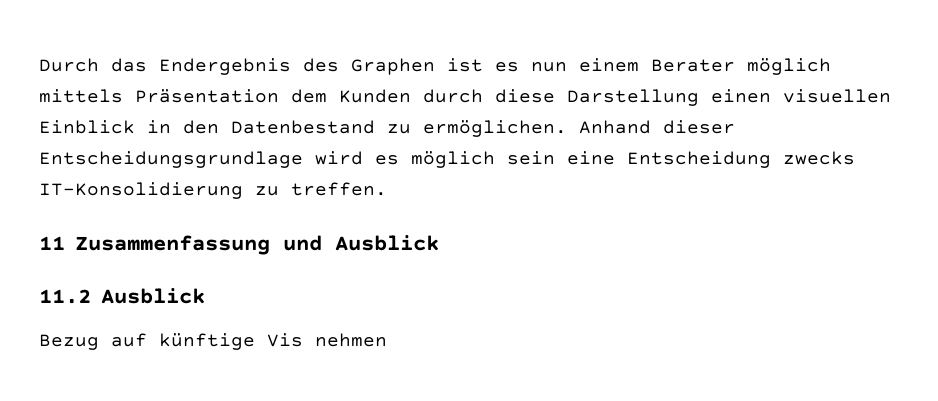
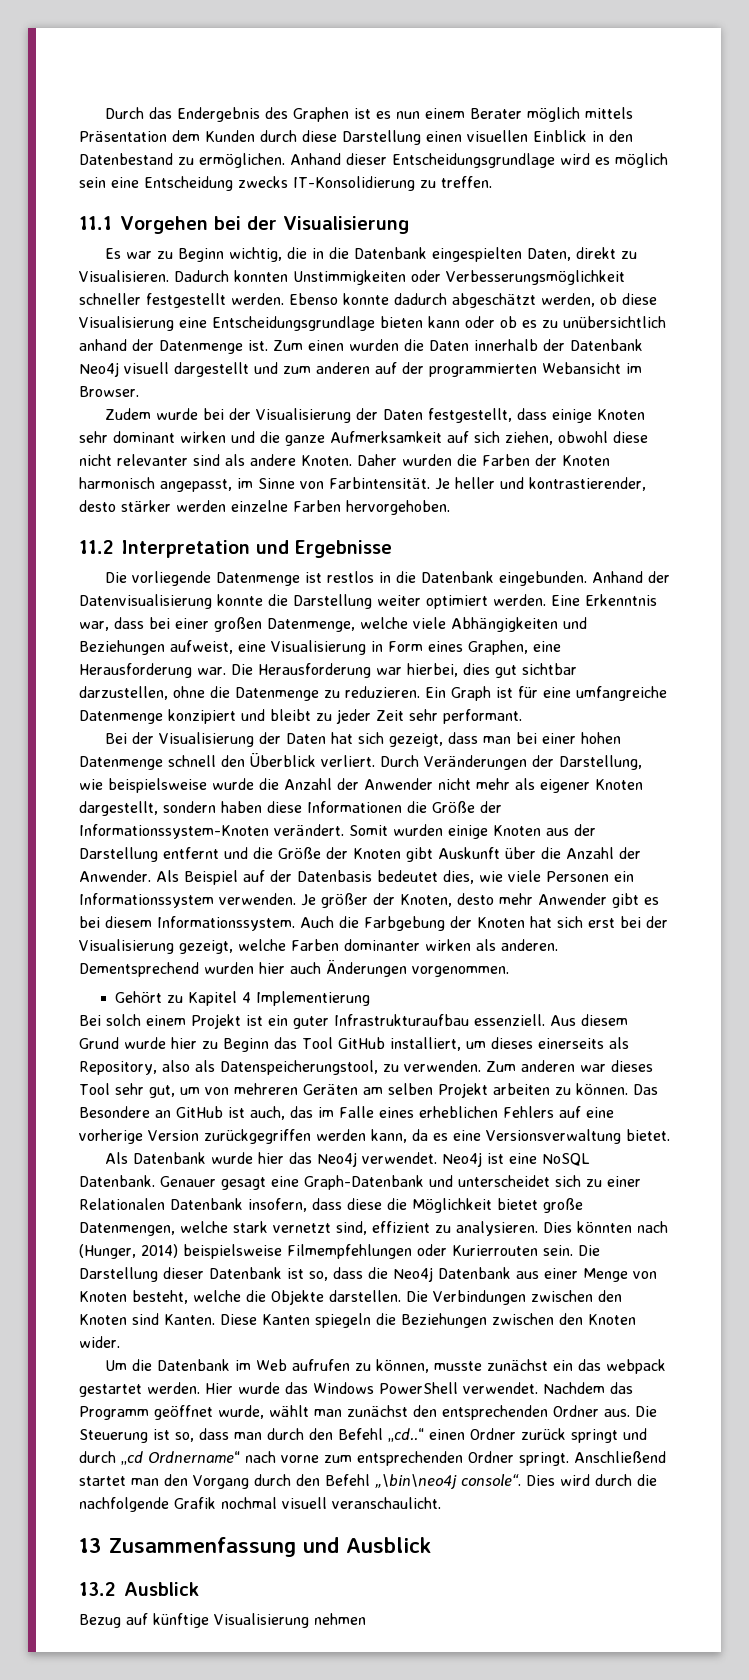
- 11 Zusammenfassung und Ausblick
+ 11.1 Vorgehen bei der Visualisierung
+ Es war zu Beginn wichtig, die in die Datenbank eingespielten Daten, direkt zu Visualisieren. Dadurch konnten Unstimmigkeiten oder Verbesserungsmöglichkeit schneller festgestellt werden. Ebenso konnte dadurch abgeschätzt werden, ob diese Visualisierung eine Entscheidungsgrundlage bieten kann oder ob es zu unübersichtlich anhand der Datenmenge ist. Zum einen wurden die Daten innerhalb der Datenbank Neo4j visuell dargestellt und zum anderen auf der programmierten Webansicht im Browser.
+ Zudem wurde bei der Visualisierung der Daten festgestellt, dass einige Knoten sehr dominant wirken und die ganze Aufmerksamkeit auf sich ziehen, obwohl diese nicht relevanter sind als andere Knoten. Daher wurden die Farben der Knoten harmonisch angepasst, im Sinne von Farbintensität. Je heller und kontrastierender, desto stärker werden einzelne Farben hervorgehoben.
+ 11.2 Interpretation und Ergebnisse
+ Die vorliegende Datenmenge ist restlos in die Datenbank eingebunden. Anhand der Datenvisualisierung konnte die Darstellung weiter optimiert werden. Eine Erkenntnis war, dass bei einer großen Datenmenge, welche viele Abhängigkeiten und Beziehungen aufweist, eine Visualisierung in Form eines Graphen, eine Herausforderung war. Die Herausforderung war hierbei, dies gut sichtbar darzustellen, ohne die Datenmenge zu reduzieren. Ein Graph ist für eine umfangreiche Datenmenge konzipiert und bleibt zu jeder Zeit sehr performant.
+ Bei der Visualisierung der Daten hat sich gezeigt, dass man bei einer hohen Datenmenge schnell den Überblick verliert. Durch Veränderungen der Darstellung, wie beispielsweise wurde die Anzahl der Anwender nicht mehr als eigener Knoten dargestellt, sondern haben diese Informationen die Größe der Informationssystem-Knoten verändert. Somit wurden einige Knoten aus der Darstellung entfernt und die Größe der Knoten gibt Auskunft über die Anzahl der Anwender. Als Beispiel auf der Datenbasis bedeutet dies, wie viele Personen ein Informationssystem verwenden. Je größer der Knoten, desto mehr Anwender gibt es bei diesem Informationssystem. Auch die Farbgebung der Knoten hat sich erst bei der Visualisierung gezeigt, welche Farben dominanter wirken als anderen. Dementsprechend wurden hier auch Änderungen vorgenommen.
+ Gehört zu Kapitel 4 Implementierung
+ Bei solch einem Projekt ist ein guter Infrastrukturaufbau essenziell. Aus diesem Grund wurde hier zu Beginn das Tool GitHub installiert, um dieses einerseits als Repository, also als Datenspeicherungstool, zu verwenden. Zum anderen war dieses Tool sehr gut, um von mehreren Geräten am selben Projekt arbeiten zu können. Das Besondere an GitHub ist auch, das im Falle eines erheblichen Fehlers auf eine vorherige Version zurückgegriffen werden kann, da es eine Versionsverwaltung bietet.
+ Als Datenbank wurde hier das Neo4j verwendet. Neo4j ist eine NoSQL Datenbank. Genauer gesagt eine Graph-Datenbank und unterscheidet sich zu einer Relationalen Datenbank insofern, dass diese die Möglichkeit bietet große Datenmengen, welche stark vernetzt sind, effizient zu analysieren. Dies könnten nach (Hunger, 2014) beispielsweise Filmempfehlungen oder Kurierrouten sein. Die Darstellung dieser Datenbank ist so, dass die Neo4j Datenbank aus einer Menge von Knoten besteht, welche die Objekte darstellen. Die Verbindungen zwischen den Knoten sind Kanten. Diese Kanten spiegeln die Beziehungen zwischen den Knoten wider.
+ Um die Datenbank im Web aufrufen zu können, musste zunächst ein das webpack gestartet werden. Hier wurde das Windows PowerShell verwendet. Nachdem das Programm geöffnet wurde, wählt man zunächst den entsprechenden Ordner aus. Die Steuerung ist so, dass man durch den Befehl „cd..“ einen Ordner zurück springt und durch „cd Ordnername“ nach vorne zum entsprechenden Ordner springt. Anschließend startet man den Vorgang durch den Befehl „\bin\neo4j console“. Dies wird durch die nachfolgende Grafik nochmal visuell veranschaulicht.
+ 13 Zusammenfassung und Ausblick
- 11.2 Ausblick
+ 13.2 Ausblick
- Bezug auf künftige Vis nehmen
+ Bezug auf künftige Visualisierung nehmen

